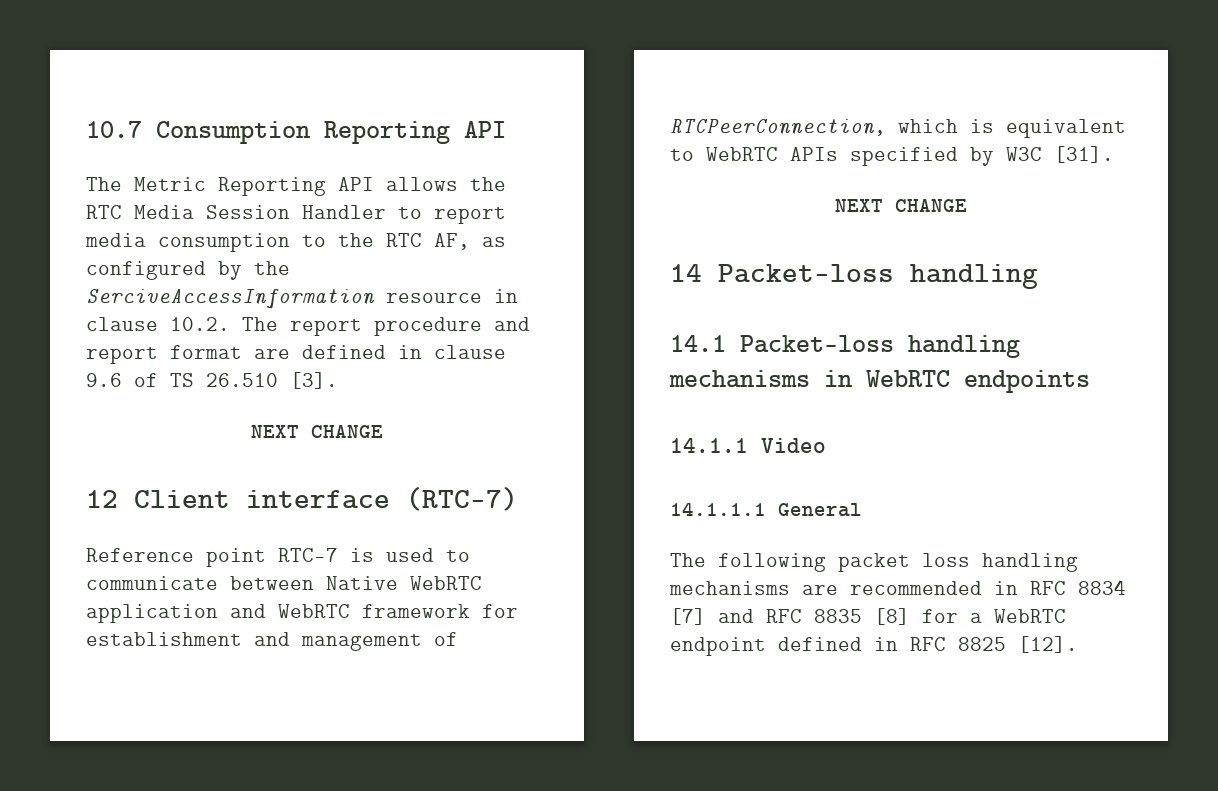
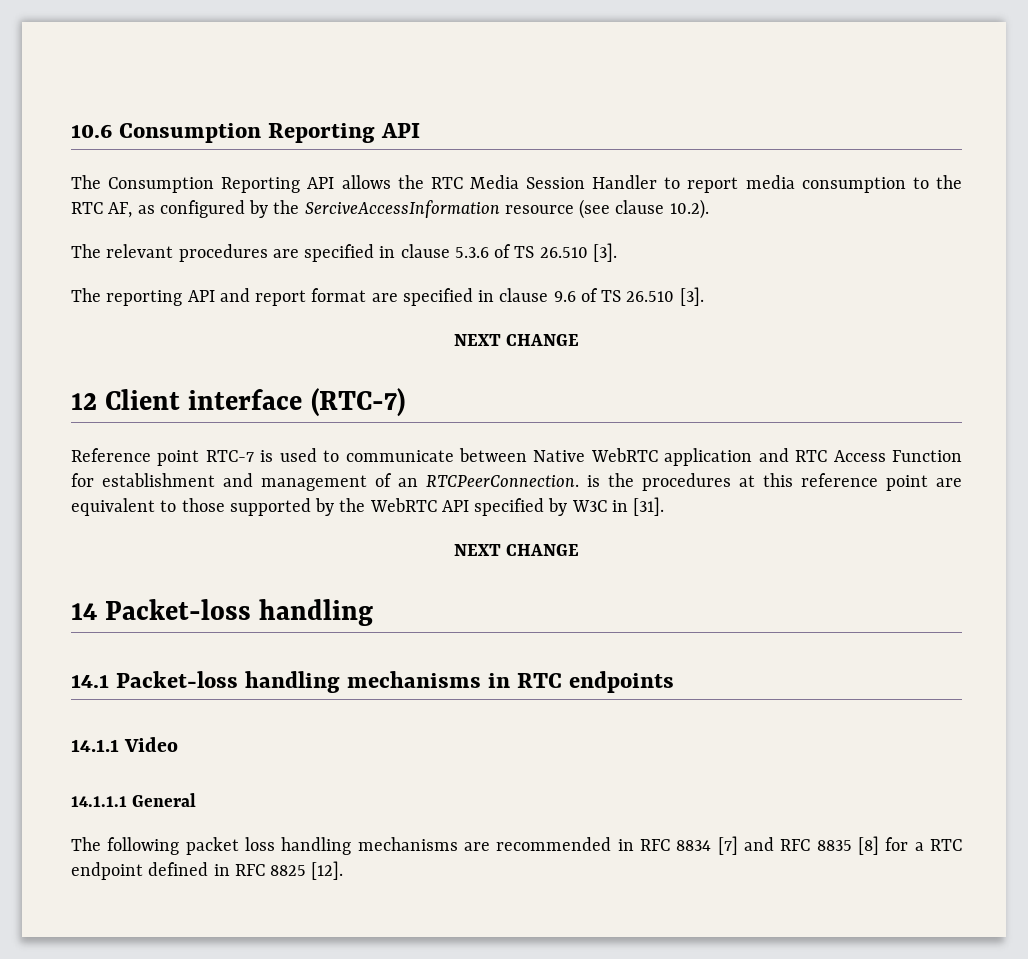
- 10.7 Consumption Reporting API
+ 10.6 Consumption Reporting API
- The Metric Reporting API allows the RTC Media Session Handler to report media consumption to the RTC AF, as configured by the SerciveAccessInformation resource in clause 10.2. The report procedure and report format are defined in clause 9.6 of TS 26.510 [3].
+ The Consumption Reporting API allows the RTC Media Session Handler to report media consumption to the RTC AF, as configured by the SerciveAccessInformation resource (see clause 10.2).
+ The relevant procedures are specified in clause 5.3.6 of TS 26.510 [3].
+ The reporting API and report format are specified in clause 9.6 of TS 26.510 [3].
- Reference point RTC-7 is used to communicate between Native WebRTC application and WebRTC framework for establishment and management of RTCPeerConnection, which is equivalent to WebRTC APIs specified by W3C [31].
+ Reference point RTC-7 is used to communicate between Native WebRTC application and RTC Access Function for establishment and management of an RTCPeerConnection. is the procedures at this reference point are equivalent to those supported by the WebRTC API specified by W3C in [31].
- 14.1 Packet-loss handling mechanisms in WebRTC endpoints
+ 14.1 Packet-loss handling mechanisms in RTC endpoints
- The following packet loss handling mechanisms are recommended in RFC 8834 [7] and RFC 8835 [8] for a WebRTC endpoint defined in RFC 8825 [12].
+ The following packet loss handling mechanisms are recommended in RFC 8834 [7] and RFC 8835 [8] for a RTC endpoint defined in RFC 8825 [12].

